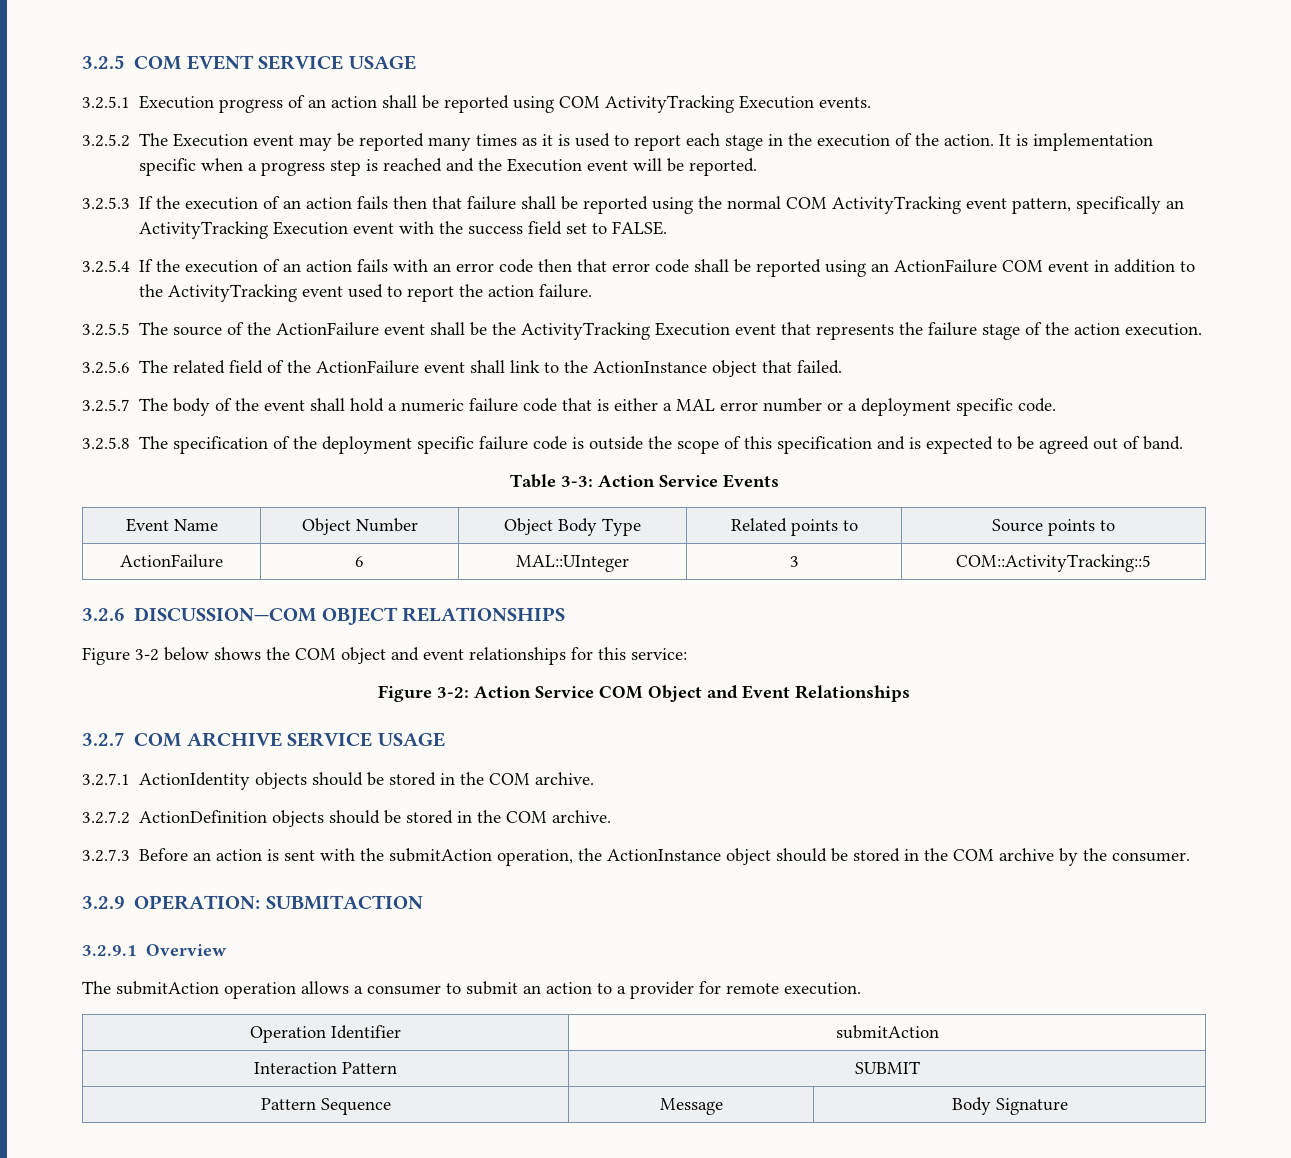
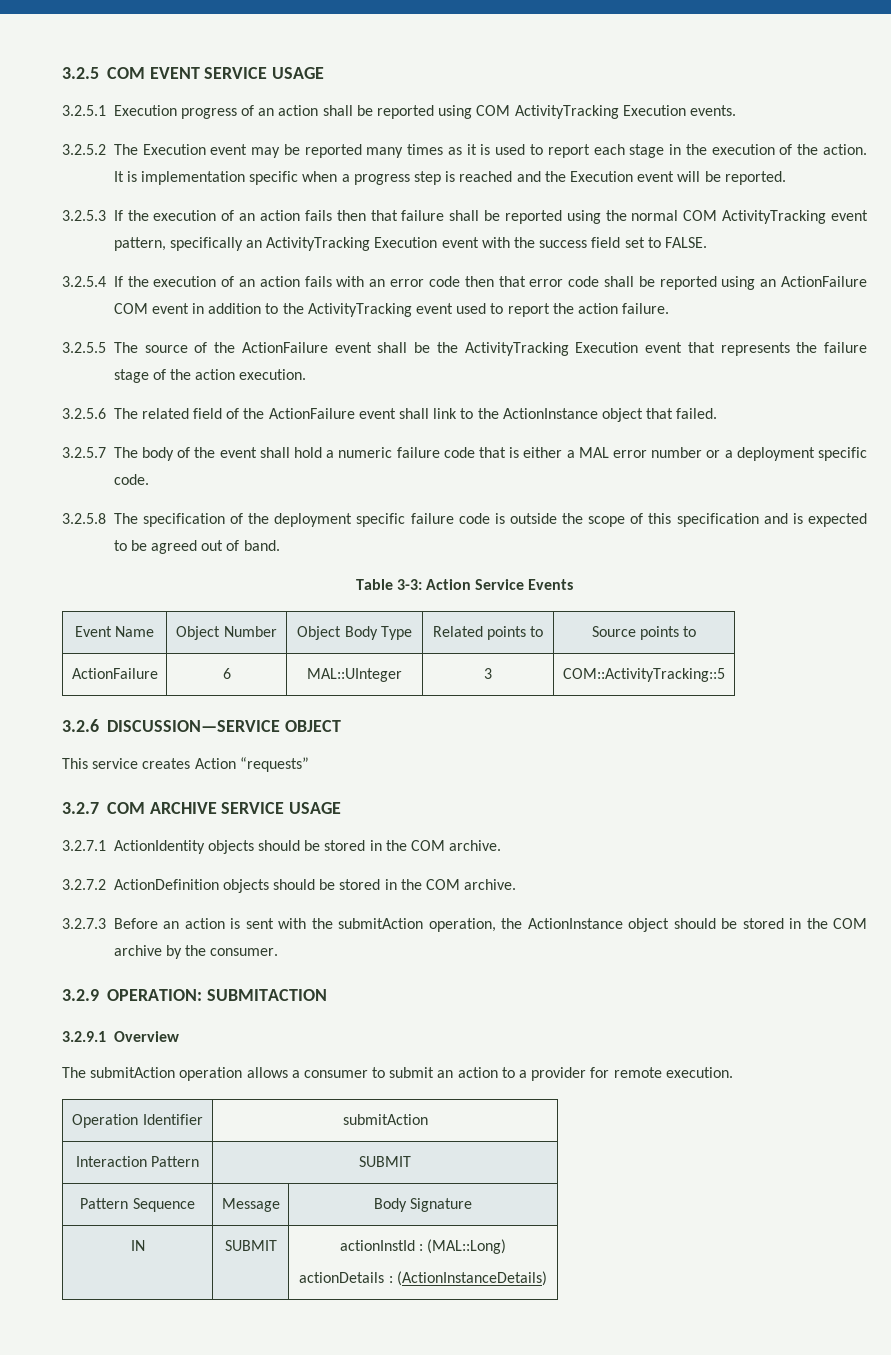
- 3.2.6 DISCUSSION—COM OBJECT RELATIONSHIPS
- Figure 3-2 below shows the COM object and event relationships for this service:
- Figure 3-2: Action Service COM Object and Event Relationships
+ 3.2.6 DISCUSSION—SERVICE OBJECT
+ This service creates Action “requests”
+ IN | SUBMIT | actionInstId : (MAL::Long)
+ actionDetails : (ActionInstanceDetails)

